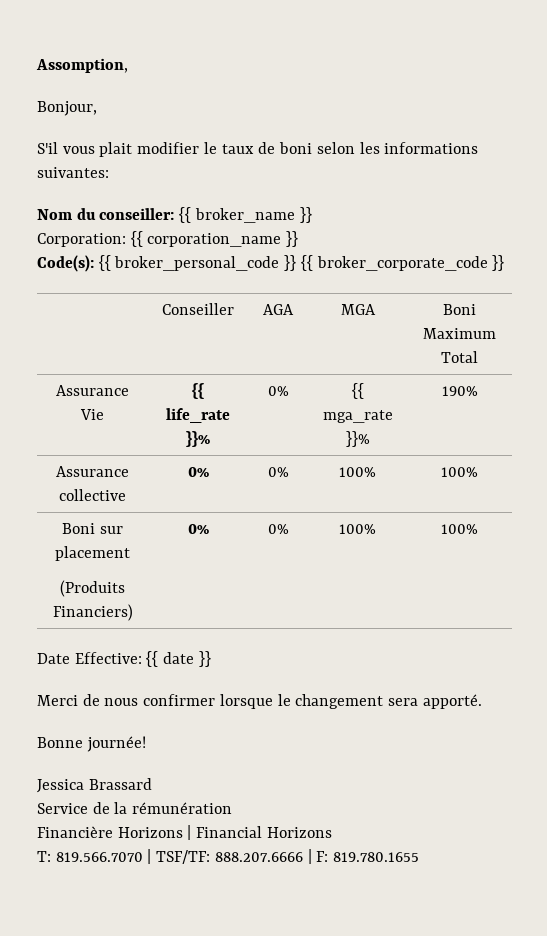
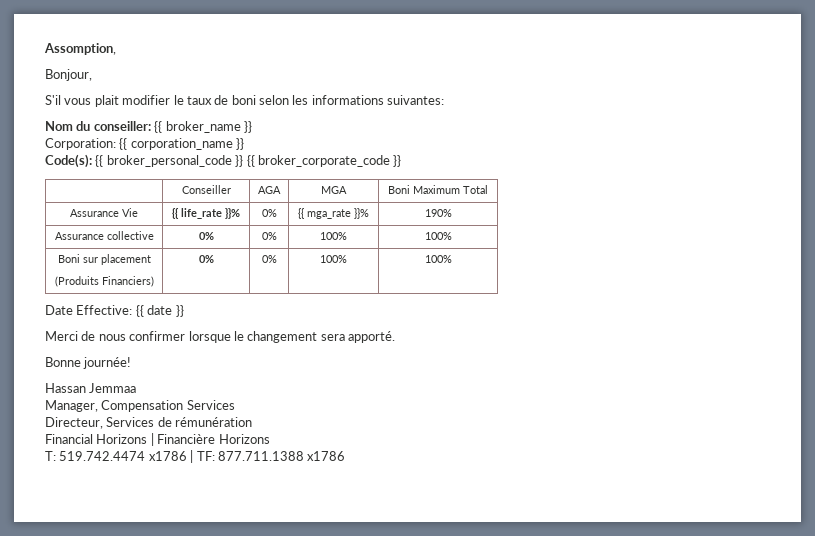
- Jessica Brassard
- Service de la rémunération
+ Hassan Jemmaa
+ Manager, Compensation Services
+ Directeur, Services de rémunération
- Financière Horizons | Financial Horizons
+ Financial Horizons | Financière Horizons
- T: 819.566.7070 | TSF/TF: 888.207.6666 | F: 819.780.1655
+ T: 519.742.4474 x1786 | TF: 877.711.1388 x1786

